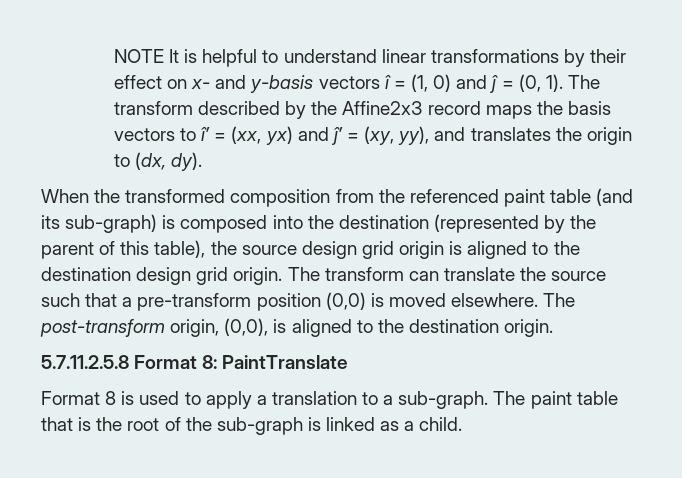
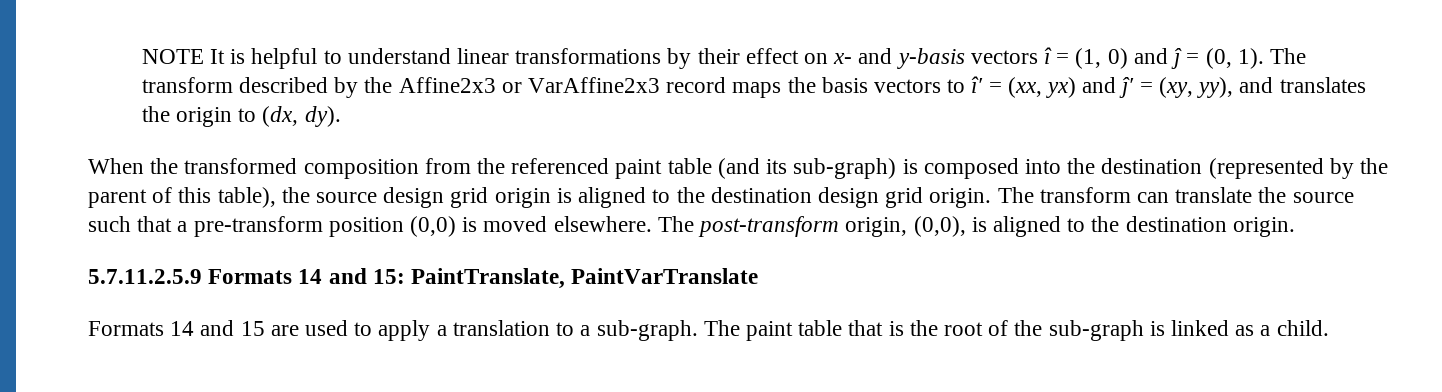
- The transform described by the Affine2x3 record maps the basis vectors to î′ = (xx, yx) and ĵ′ = (xy, yy), and translates the origin to (dx, dy).
+ The transform described by the Affine2x3 or VarAffine2x3 record maps the basis vectors to î′ = (xx, yx) and ĵ′ = (xy, yy), and translates the origin to (dx, dy).
- 5.7.11.2.5.8 Format 8: PaintTranslate
- Format 8 is used to apply a translation to a sub-graph.
+ 5.7.11.2.5.9 Formats 14 and 15: PaintTranslate, PaintVarTranslate
+ Formats 14 and 15 are used to apply a translation to a sub-graph.

